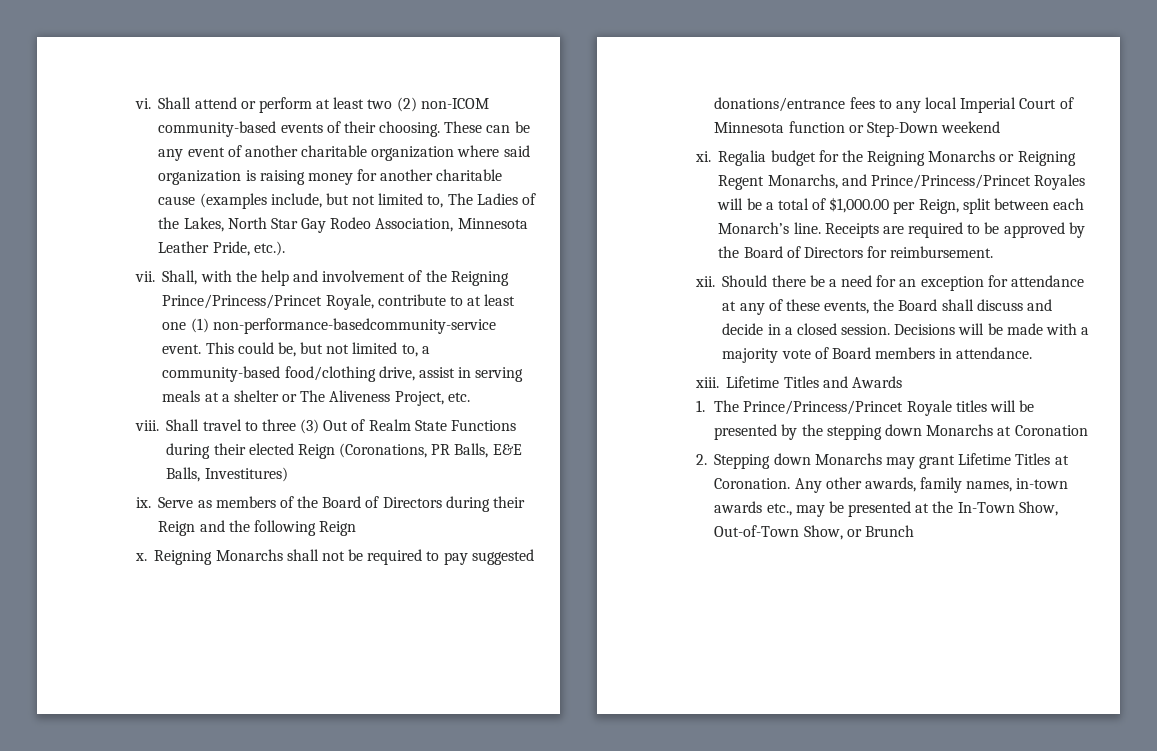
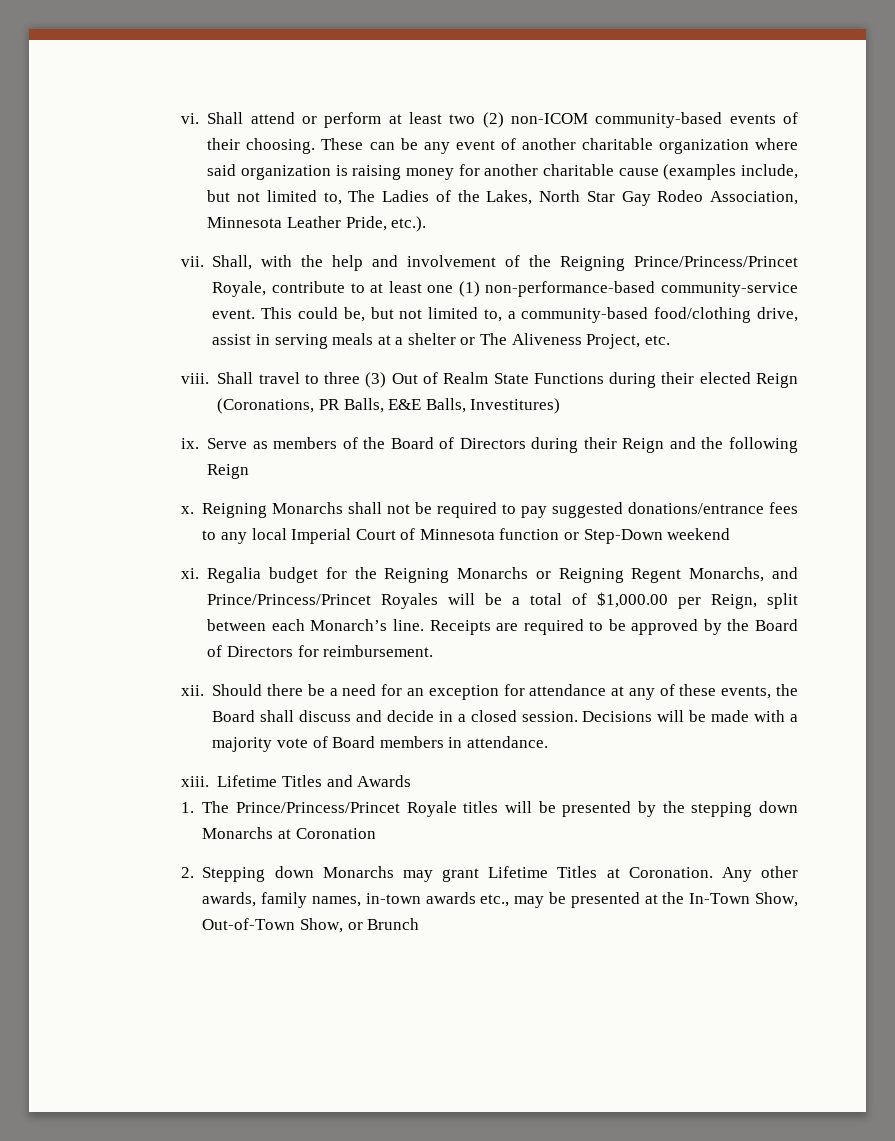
- Shall, with the help and involvement of the Reigning Prince/Princess/Princet Royale, contribute to at least one (1) non-performance-basedcommunity-service event.
+ Shall, with the help and involvement of the Reigning Prince/Princess/Princet Royale, contribute to at least one (1) non-performance-based community-service event.

